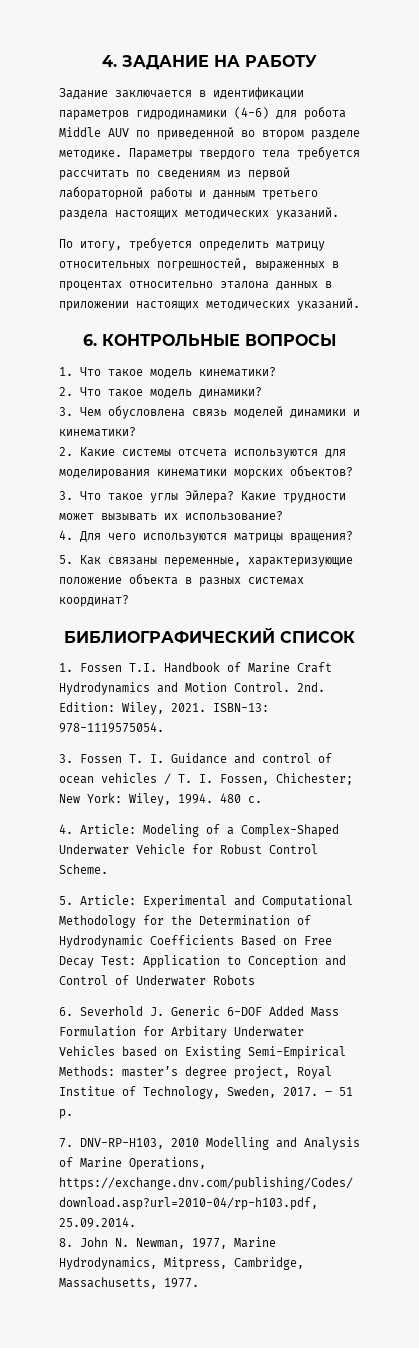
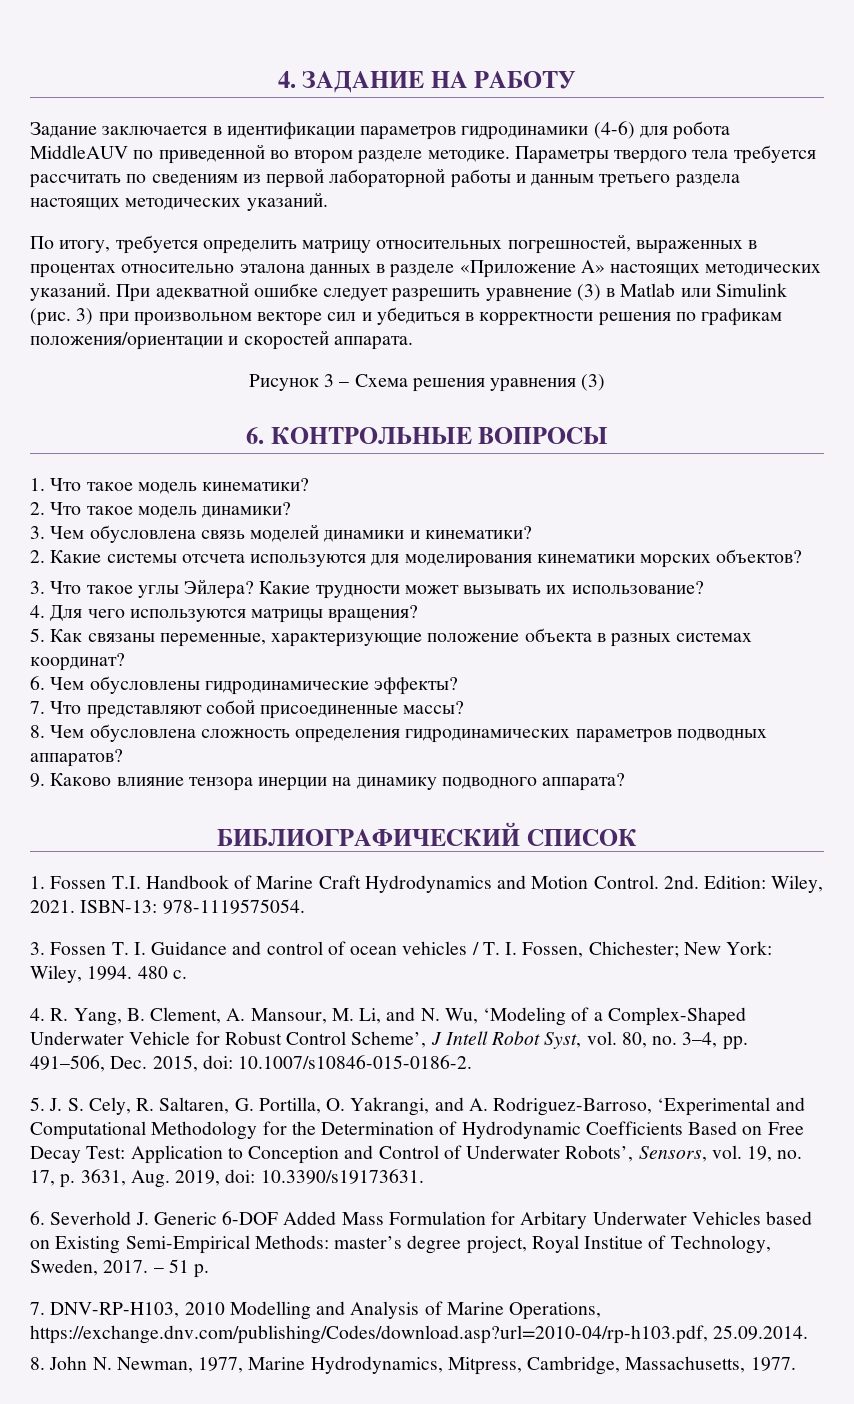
- Задание заключается в идентификации параметров гидродинамики (4-6) для робота Middle AUV по приведенной во втором разделе методике.
+ Задание заключается в идентификации параметров гидродинамики (4-6) для робота MiddleAUV по приведенной во втором разделе методике.
- По итогу, требуется определить матрицу относительных погрешностей, выраженных в процентах относительно эталона данных в приложении настоящих методических указаний.
+ По итогу, требуется определить матрицу относительных погрешностей, выраженных в процентах относительно эталона данных в разделе «Приложение А» настоящих методических указаний. При адекватной ошибке следует разрешить уравнение (3) в Matlab или Simulink (рис. 3) при произвольном векторе сил и убедиться в корректности решения по графикам положения/ориентации и скоростей аппарата.
+ Рисунок 3 – Схема решения уравнения (3)
+ 6. Чем обусловлены гидродинамические эффекты?
+ 7. Что представляют собой присоединенные массы?
+ 8. Чем обусловлена сложность определения гидродинамических параметров подводных аппаратов?
+ 9. Каково влияние тензора инерции на динамику подводного аппарата?
- 4. Article: Modeling of a Complex-Shaped Underwater Vehicle for Robust Control Scheme.
- 5. Article: Experimental and Computational Methodology for the Determination of Hydrodynamic Coefficients Based on Free Decay Test: Application to Conception and Control of Underwater Robots
+ 4. R. Yang, B. Clement, A. Mansour, M. Li, and N. Wu, ‘Modeling of a Complex-Shaped Underwater Vehicle for Robust Control Scheme’, J Intell Robot Syst, vol. 80, no. 3–4, pp. 491–506, Dec. 2015, doi: 10.1007/s10846-015-0186-2.
+ 5. J. S. Cely, R. Saltaren, G. Portilla, O. Yakrangi, and A. Rodriguez-Barroso, ‘Experimental and Computational Methodology for the Determination of Hydrodynamic Coefficients Based on Free Decay Test: Application to Conception and Control of Underwater Robots’, Sensors, vol. 19, no. 17, p. 3631, Aug. 2019, doi: 10.3390/s19173631.

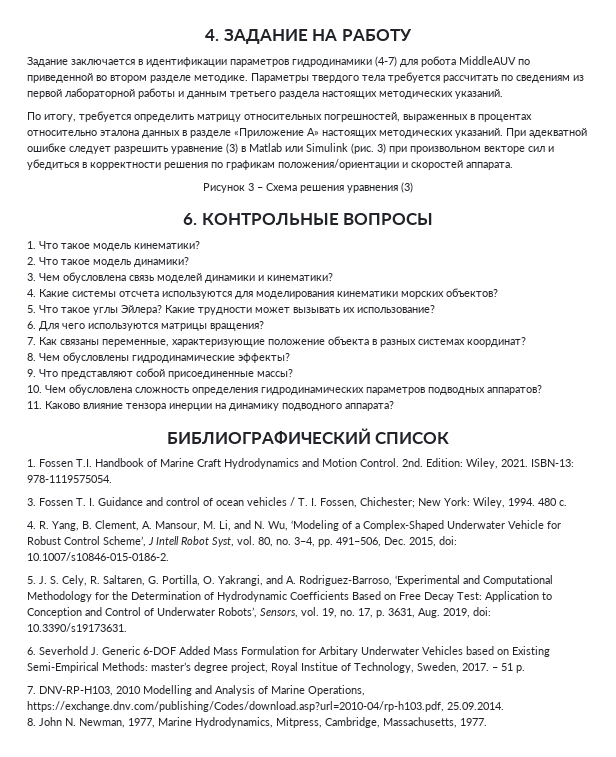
- Задание заключается в идентификации параметров гидродинамики (4-6) для робота MiddleAUV по приведенной во втором разделе методике.
+ Задание заключается в идентификации параметров гидродинамики (4-7) для робота MiddleAUV по приведенной во втором разделе методике.
- 2. Какие системы отсчета используются для моделирования кинематики морских объектов?
+ 4. Какие системы отсчета используются для моделирования кинематики морских объектов?
- 3. Что такое углы Эйлера?
+ 5. Что такое углы Эйлера?
- 4. Для чего используются матрицы вращения?
+ 6. Для чего используются матрицы вращения?
- 5. Как связаны переменные, характеризующие положение объекта в разных системах координат?
+ 7. Как связаны переменные, характеризующие положение объекта в разных системах координат?
- 6. Чем обусловлены гидродинамические эффекты?
+ 8. Чем обусловлены гидродинамические эффекты?
- 7. Что представляют собой присоединенные массы?
+ 9. Что представляют собой присоединенные массы?
- 8. Чем обусловлена сложность определения гидродинамических параметров подводных аппаратов?
+ 10. Чем обусловлена сложность определения гидродинамических параметров подводных аппаратов?
- 9. Каково влияние тензора инерции на динамику подводного аппарата?
+ 11. Каково влияние тензора инерции на динамику подводного аппарата?

